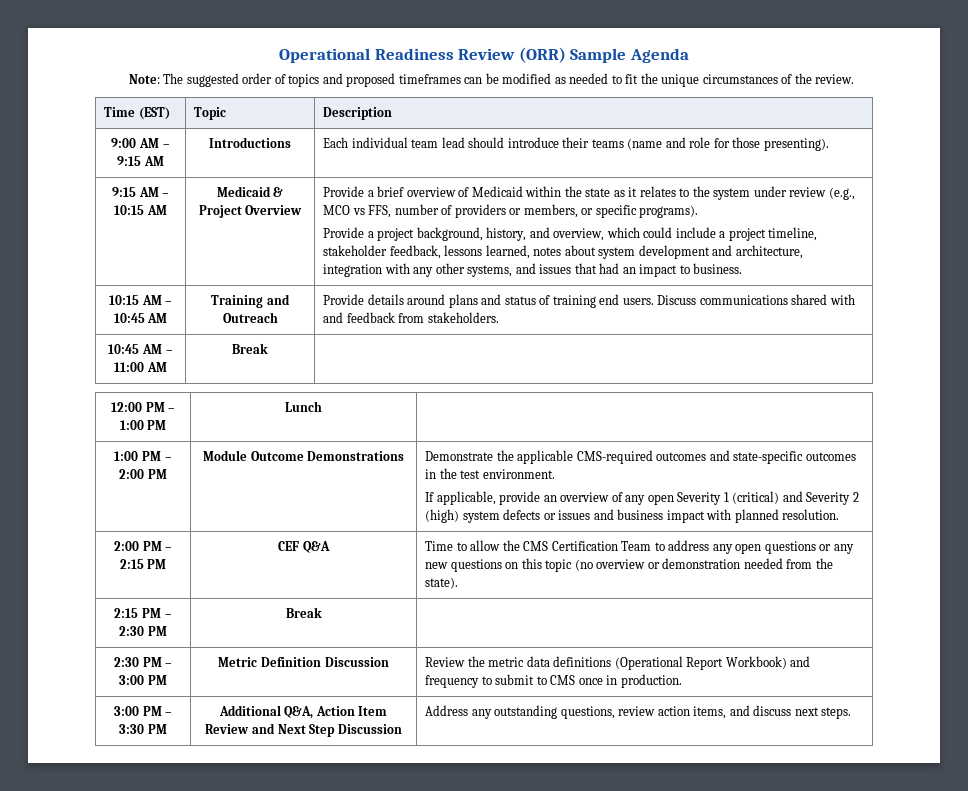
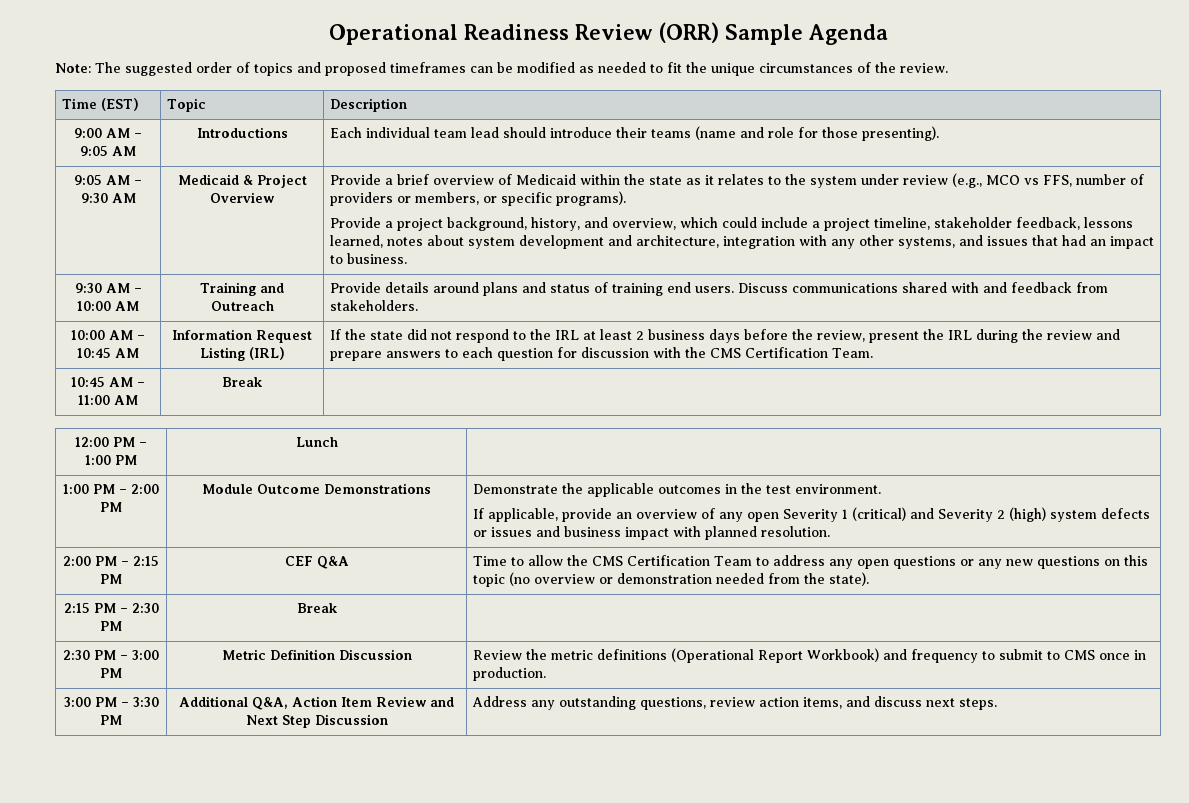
- 9:00 AM – 9:15 AM | Introductions | Each individual team lead should introduce their teams (name and role for those presenting).
+ 9:00 AM – 9:05 AM | Introductions | Each individual team lead should introduce their teams (name and role for those presenting).
- 9:15 AM – 10:15 AM
+ 9:05 AM – 9:30 AM
- 10:15 AM – 10:45 AM | Training and Outreach | Provide details around plans and status of training end users. Discuss communications shared with and feedback from stakeholders.
+ 9:30 AM – 10:00 AM | Training and Outreach | Provide details around plans and status of training end users. Discuss communications shared with and feedback from stakeholders.
+ 10:00 AM – 10:45 AM | Information Request Listing (IRL) | If the state did not respond to the IRL at least 2 business days before the review, present the IRL during the review and prepare answers to each question for discussion with the CMS Certification Team.
- Demonstrate the applicable CMS-required outcomes and state-specific outcomes in the test environment.
+ Demonstrate the applicable outcomes in the test environment.
- 2:30 PM – 3:00 PM | Metric Definition Discussion | Review the metric data definitions (Operational Report Workbook) and frequency to submit to CMS once in production.
+ 2:30 PM – 3:00 PM | Metric Definition Discussion | Review the metric definitions (Operational Report Workbook) and frequency to submit to CMS once in production.

